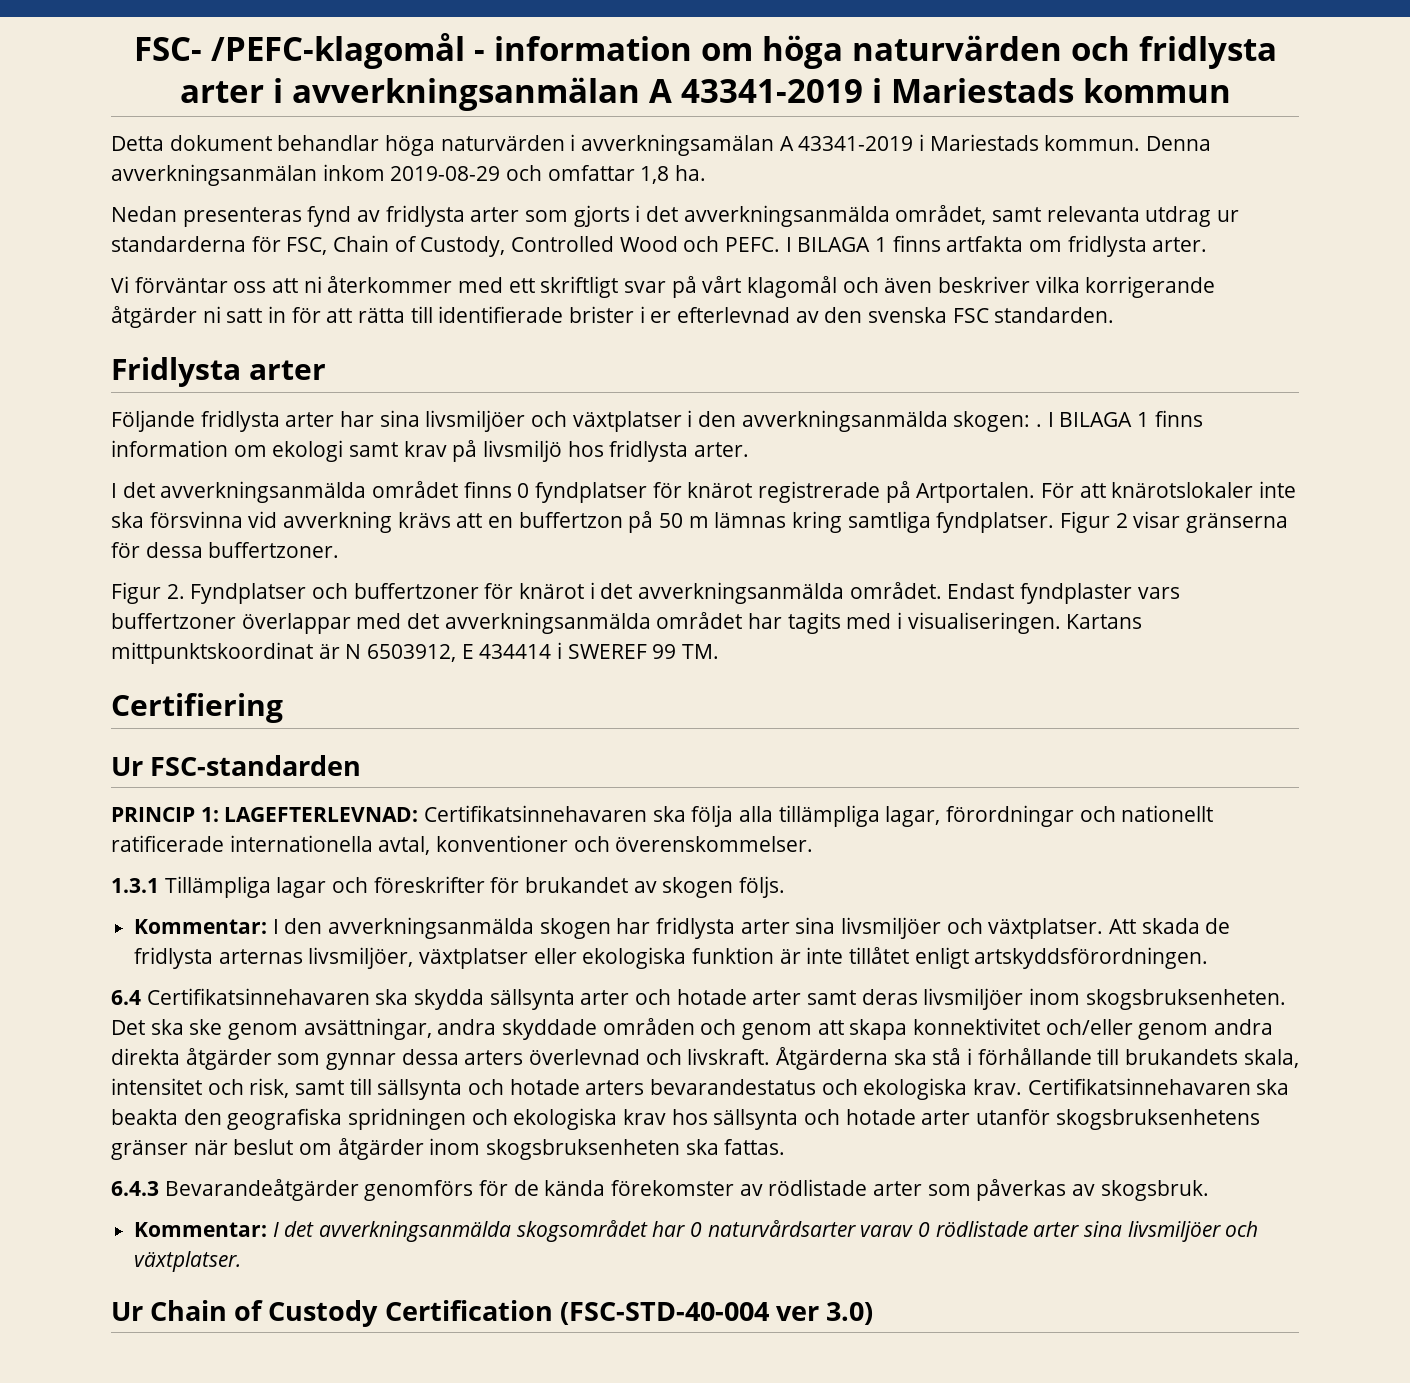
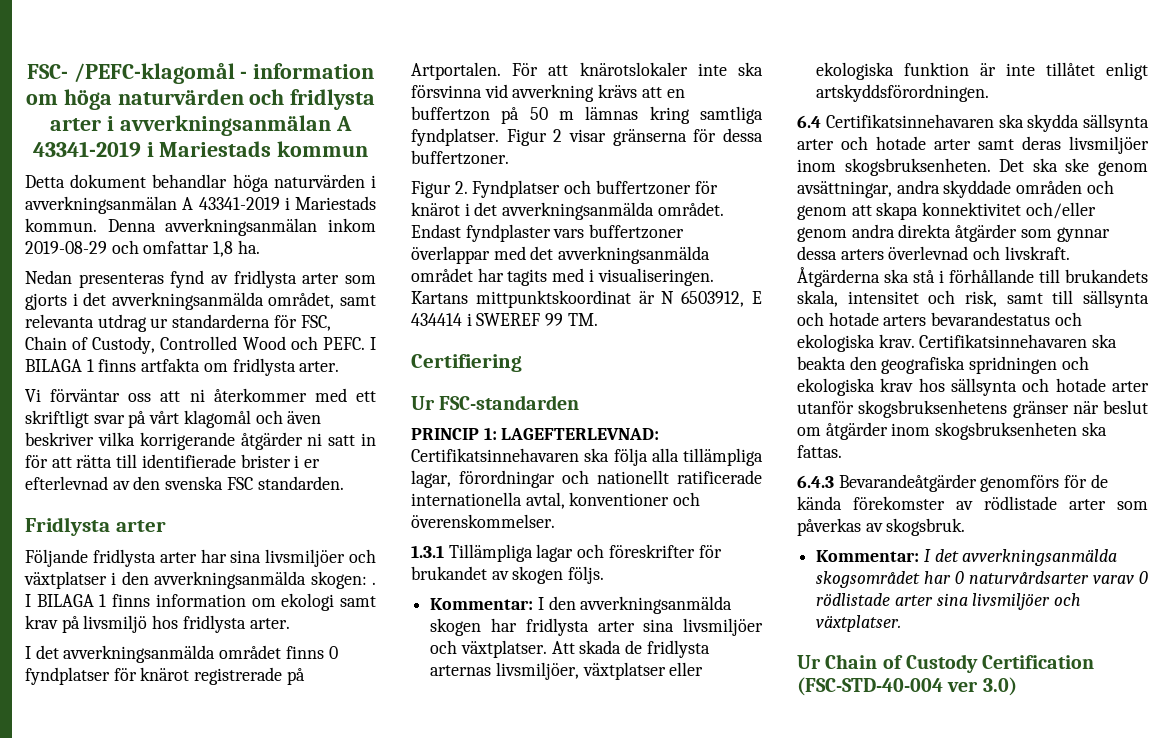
- Detta dokument behandlar höga naturvärden i avverkningsamälan A 43341-2019 i Mariestads kommun.
+ Detta dokument behandlar höga naturvärden i avverkningsanmälan A 43341-2019 i Mariestads kommun.

